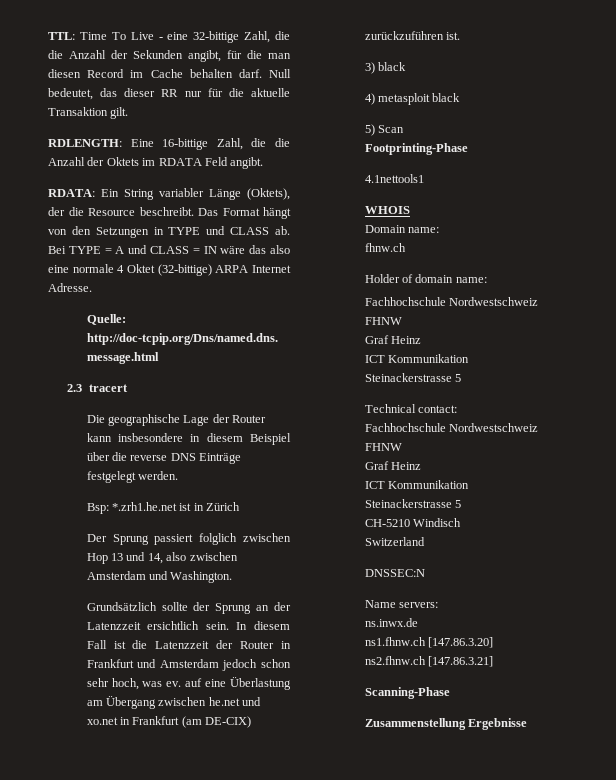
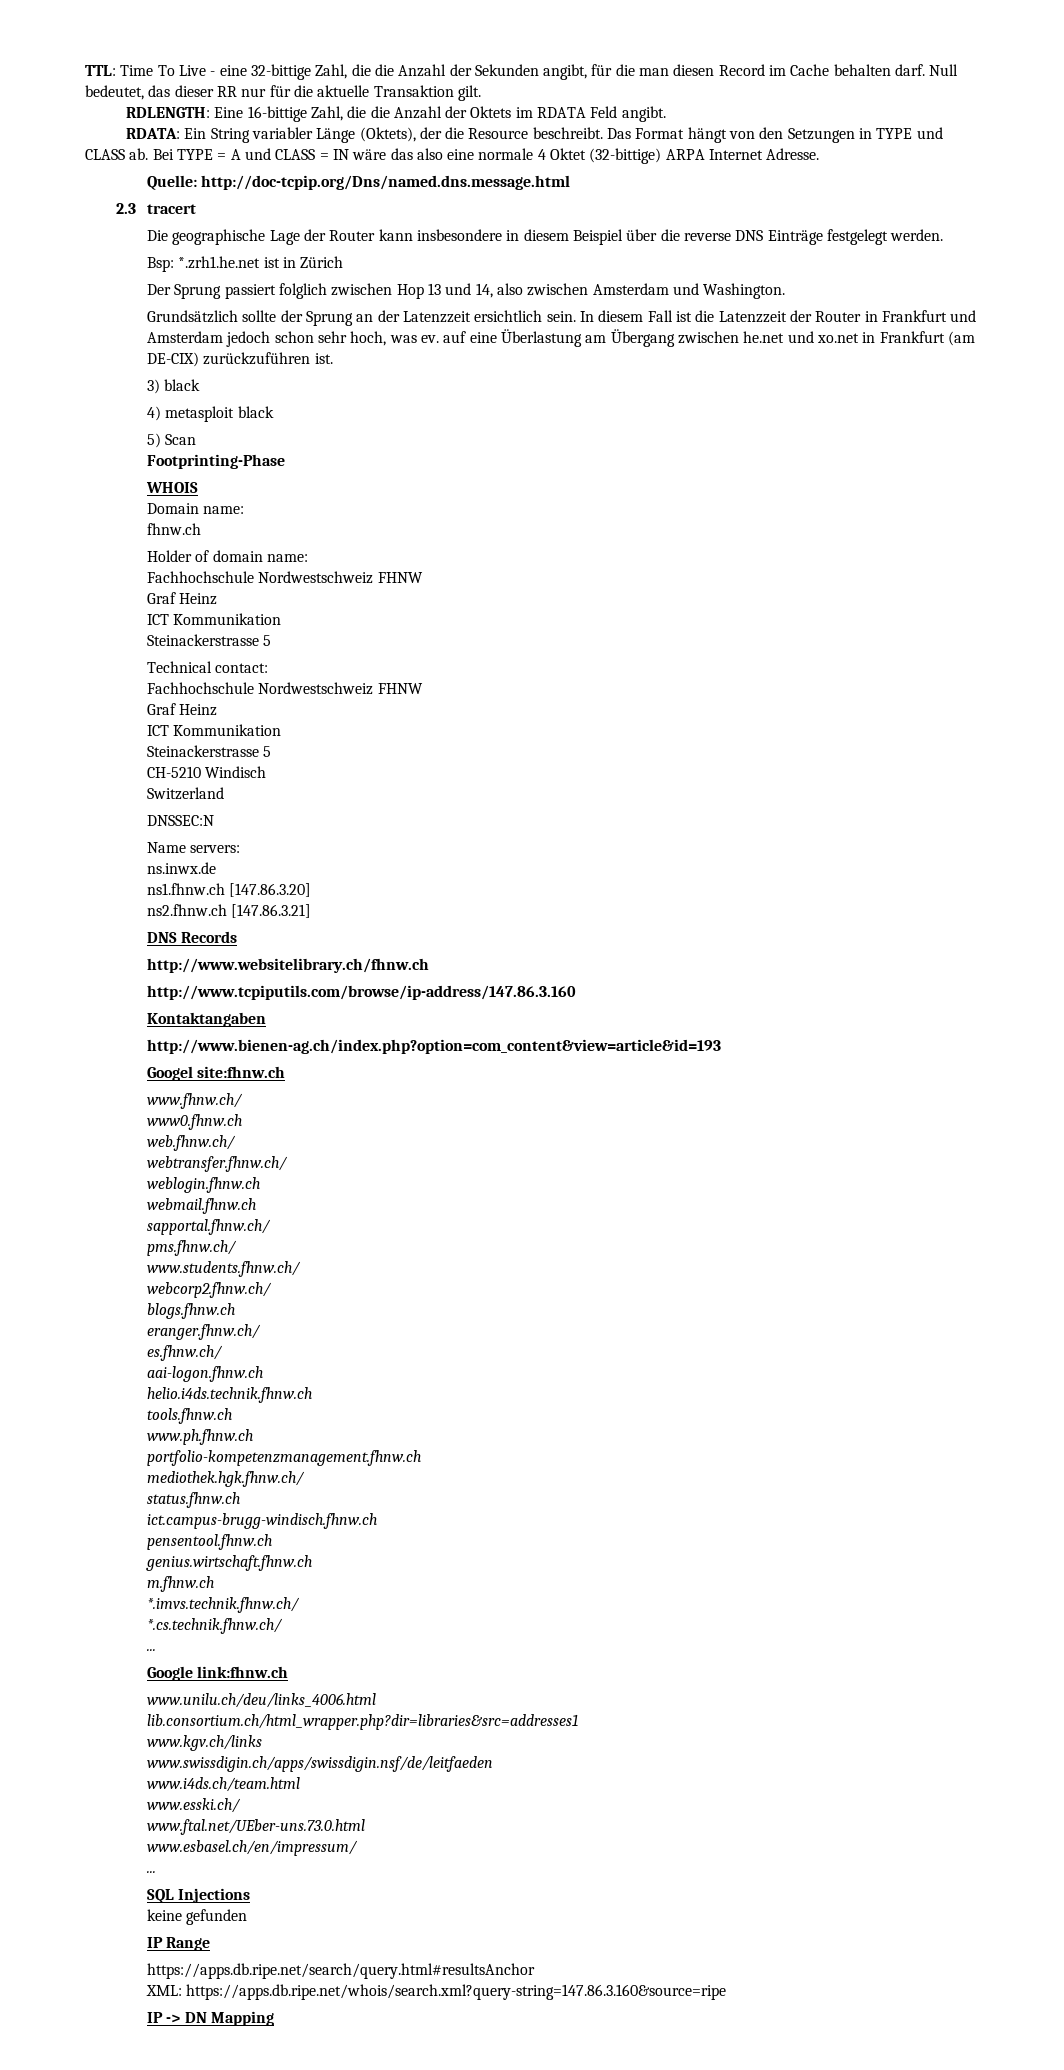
- 4.1nettools1
- Scanning-Phase
- Zusammenstellung Ergebnisse
+ DNS Records
+ http://www.websitelibrary.ch/fhnw.ch
+ http://www.tcpiputils.com/browse/ip-address/147.86.3.160
+ Kontaktangaben
+ http://www.bienen-ag.ch/index.php?option=com_content&view=article&id=193
+ Googel site:fhnw.ch
+ www.fhnw.ch/
+ www0.fhnw.ch
+ web.fhnw.ch/
+ webtransfer.fhnw.ch/
+ weblogin.fhnw.ch
+ webmail.fhnw.ch
+ sapportal.fhnw.ch/
+ pms.fhnw.ch/
+ www.students.fhnw.ch/
+ webcorp2.fhnw.ch/
+ blogs.fhnw.ch
+ eranger.fhnw.ch/
+ es.fhnw.ch/
+ aai-logon.fhnw.ch
+ helio.i4ds.technik.fhnw.ch
+ tools.fhnw.ch
+ www.ph.fhnw.ch
+ portfolio-kompetenzmanagement.fhnw.ch
+ mediothek.hgk.fhnw.ch/
+ status.fhnw.ch
+ ict.campus-brugg-windisch.fhnw.ch
+ pensentool.fhnw.ch
+ genius.wirtschaft.fhnw.ch
+ m.fhnw.ch
+ *.imvs.technik.fhnw.ch/
+ *.cs.technik.fhnw.ch/
+ ...
+ Google link:fhnw.ch
+ www.unilu.ch/deu/links_4006.html
+ lib.consortium.ch/html_wrapper.php?dir=libraries&src=addresses1
+ www.kgv.ch/links
+ www.swissdigin.ch/apps/swissdigin.nsf/de/leitfaeden
+ www.i4ds.ch/team.html
+ www.esski.ch/
+ www.ftal.net/UEber-uns.73.0.html
+ www.esbasel.ch/en/impressum/
+ ...
+ SQL Injections
+ keine gefunden
+ IP Range
+ https://apps.db.ripe.net/search/query.html#resultsAnchor
+ XML: https://apps.db.ripe.net/whois/search.xml?query-string=147.86.3.160&source=ripe
+ IP -> DN Mapping

